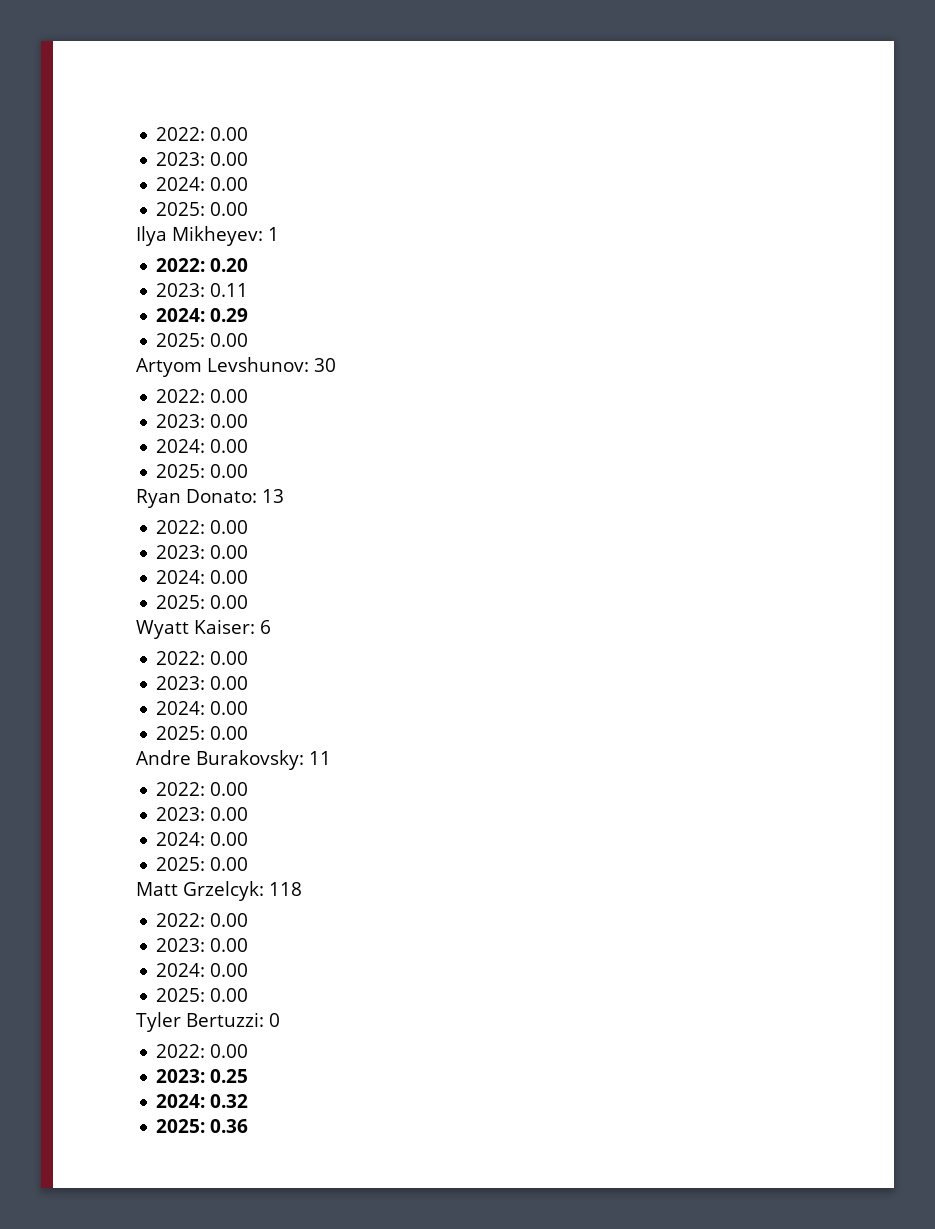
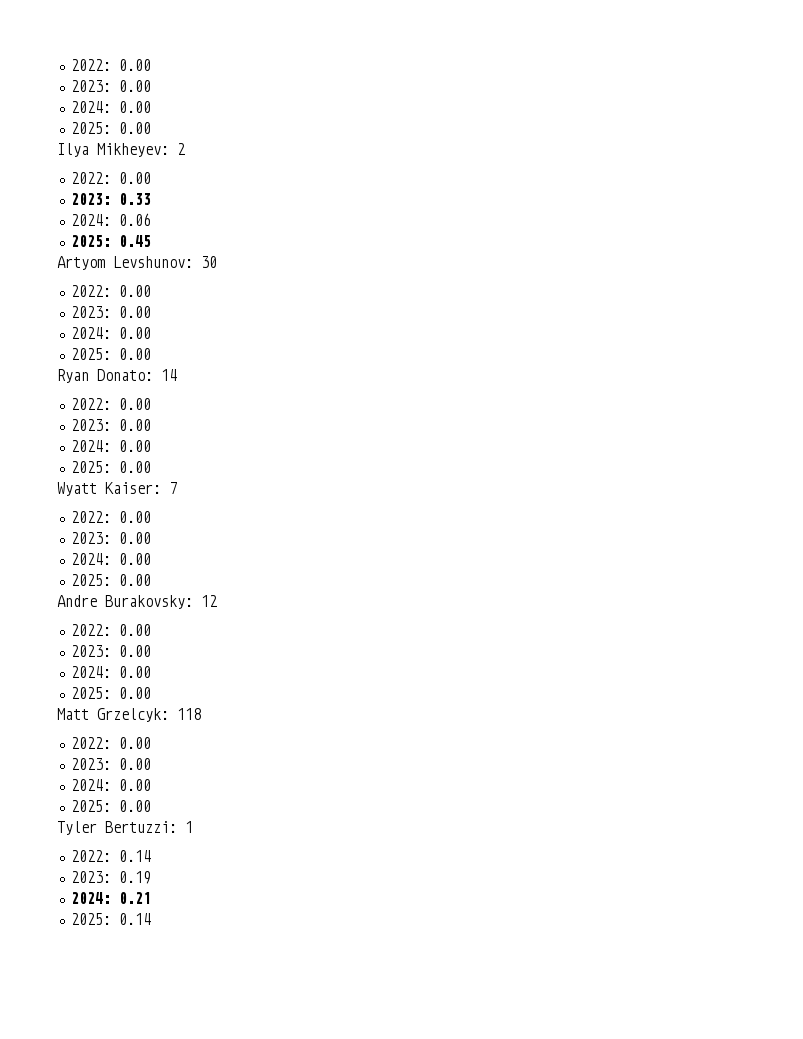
- Ilya Mikheyev: 1
- 2022: 0.20
- 2023: 0.11
- 2024: 0.29
- 2025: 0.00
+ Ilya Mikheyev: 2
+ 2022: 0.00
+ 2023: 0.33
+ 2024: 0.06
+ 2025: 0.45
- Ryan Donato: 13
+ Ryan Donato: 14
- Wyatt Kaiser: 6
+ Wyatt Kaiser: 7
- Andre Burakovsky: 11
+ Andre Burakovsky: 12
- Tyler Bertuzzi: 0
- 2022: 0.00
- 2023: 0.25
- 2024: 0.32
- 2025: 0.36
+ Tyler Bertuzzi: 1
+ 2022: 0.14
+ 2023: 0.19
+ 2024: 0.21
+ 2025: 0.14

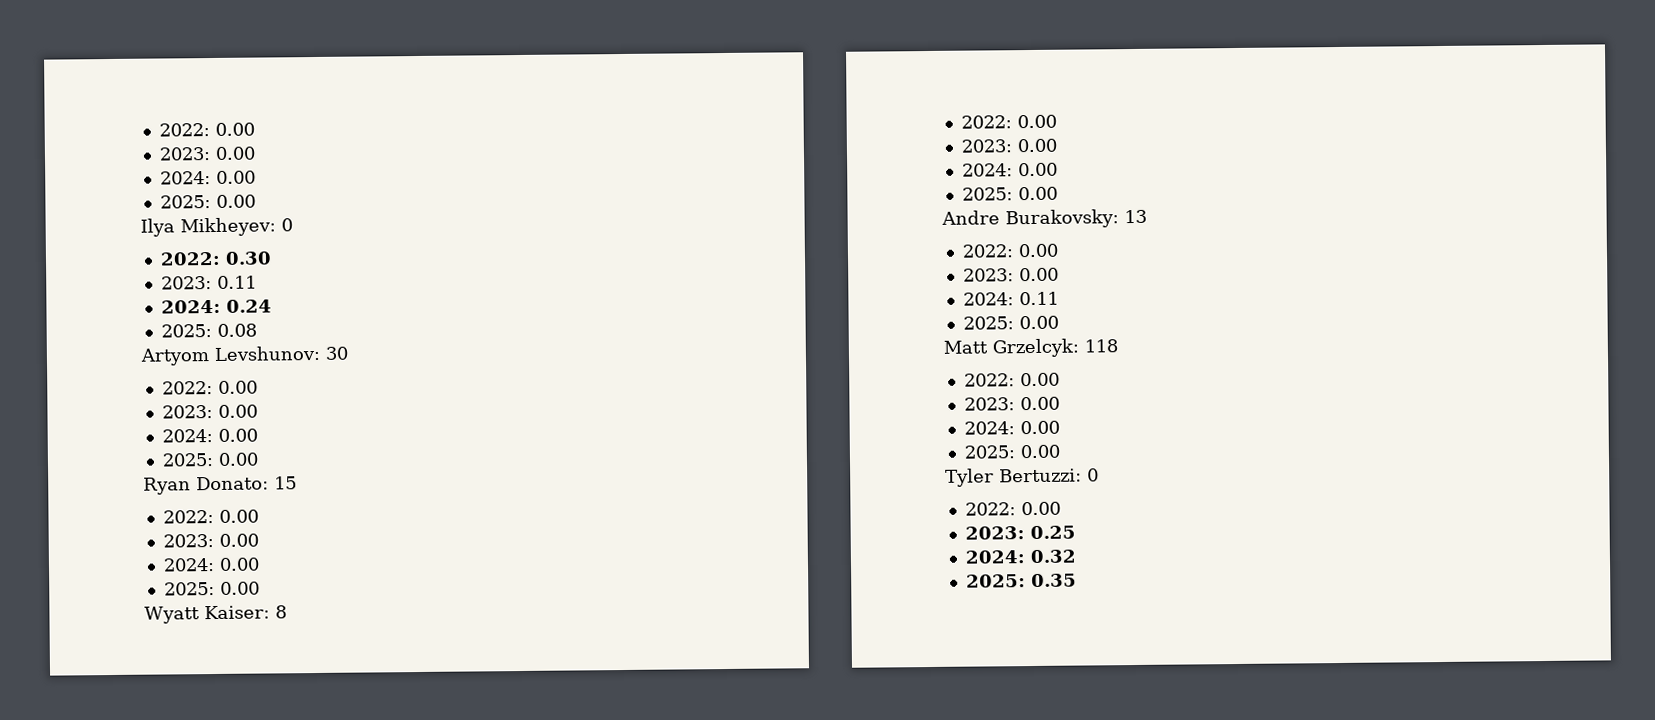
- Ilya Mikheyev: 2
- 2022: 0.00
- 2023: 0.33
- 2024: 0.06
- 2025: 0.45
+ Ilya Mikheyev: 0
+ 2022: 0.30
+ 2023: 0.11
+ 2024: 0.24
+ 2025: 0.08
- Ryan Donato: 14
+ Ryan Donato: 15
- Wyatt Kaiser: 7
+ Wyatt Kaiser: 8
- Andre Burakovsky: 12
+ Andre Burakovsky: 13
  2022: 0.00
  2023: 0.00
- 2024: 0.00
+ 2024: 0.11
- Tyler Bertuzzi: 1
- 2022: 0.14
- 2023: 0.19
- 2024: 0.21
- 2025: 0.14
+ Tyler Bertuzzi: 0
+ 2022: 0.00
+ 2023: 0.25
+ 2024: 0.32
+ 2025: 0.35

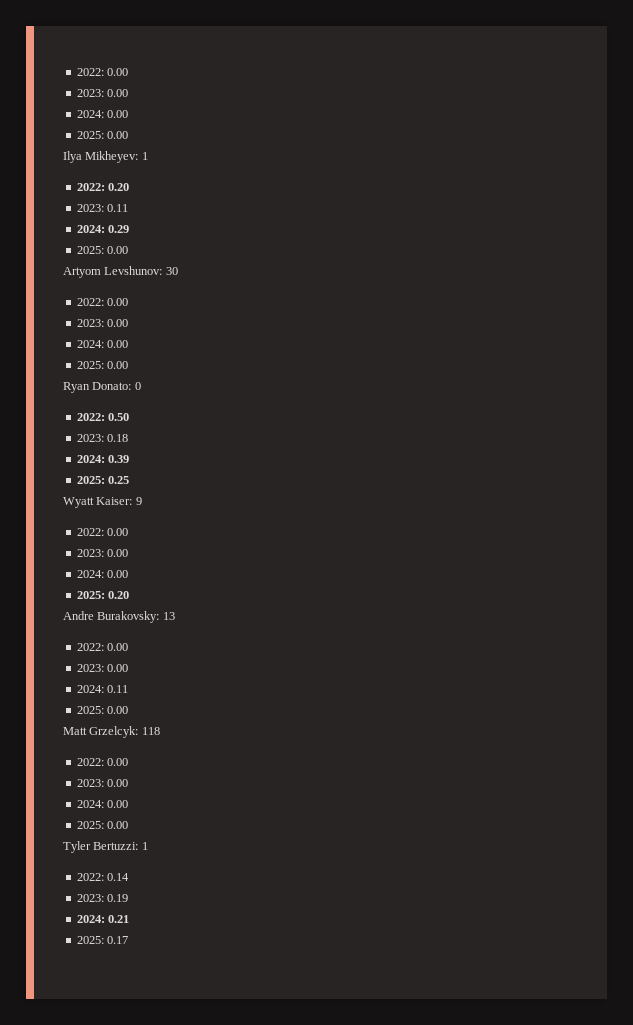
- Ilya Mikheyev: 0
- 2022: 0.30
+ Ilya Mikheyev: 1
+ 2022: 0.20
- 2024: 0.24
- 2025: 0.08
+ 2024: 0.29
+ 2025: 0.00
- Ryan Donato: 15
+ Ryan Donato: 0
+ 2022: 0.50
+ 2023: 0.18
+ 2024: 0.39
+ 2025: 0.25
+ Wyatt Kaiser: 9
  2022: 0.00
  2023: 0.00
  2024: 0.00
- 2025: 0.00
- Wyatt Kaiser: 8
- 2022: 0.00
- 2023: 0.00
- 2024: 0.00
- 2025: 0.00
+ 2025: 0.20
- Tyler Bertuzzi: 0
- 2022: 0.00
- 2023: 0.25
- 2024: 0.32
- 2025: 0.35
+ Tyler Bertuzzi: 1
+ 2022: 0.14
+ 2023: 0.19
+ 2024: 0.21
+ 2025: 0.17

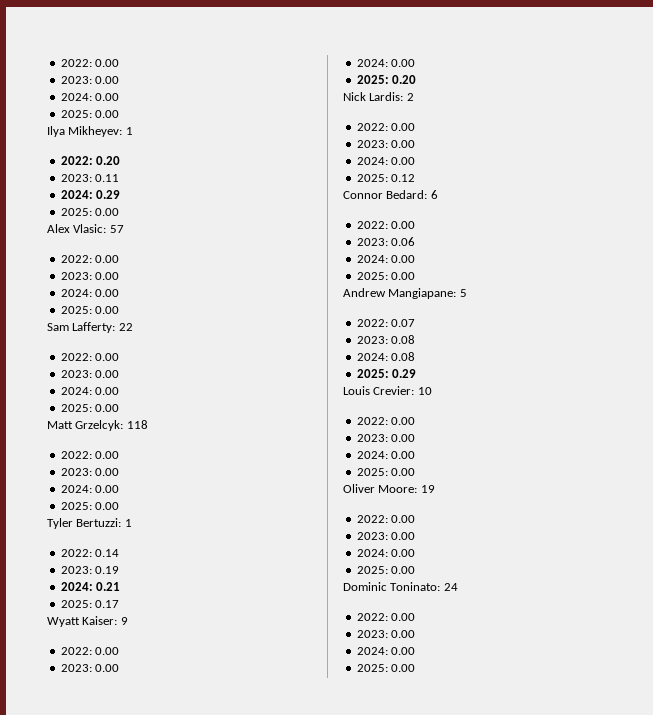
- Artyom Levshunov: 30
+ Alex Vlasic: 57
  2022: 0.00
  2023: 0.00
  2024: 0.00
  2025: 0.00
- Ryan Donato: 0
- 2022: 0.50
- 2023: 0.18
- 2024: 0.39
- 2025: 0.25
- Wyatt Kaiser: 9
+ Sam Lafferty: 22
  2022: 0.00
  2023: 0.00
  2024: 0.00
- 2025: 0.20
- Andre Burakovsky: 13
- 2022: 0.00
- 2023: 0.00
- 2024: 0.11
+ Wyatt Kaiser: 9
+ 2022: 0.00
+ 2023: 0.00
+ 2024: 0.00
+ 2025: 0.20
+ Nick Lardis: 2
+ 2022: 0.00
+ 2023: 0.00
+ 2024: 0.00
+ 2025: 0.12
+ Connor Bedard: 6
+ 2022: 0.00
+ 2023: 0.06
+ 2024: 0.00
+ 2025: 0.00
+ Andrew Mangiapane: 5
+ 2022: 0.07
+ 2023: 0.08
+ 2024: 0.08
+ 2025: 0.29
+ Louis Crevier: 10
+ 2022: 0.00
+ 2023: 0.00
+ 2024: 0.00
+ 2025: 0.00
+ Oliver Moore: 19
+ 2022: 0.00
+ 2023: 0.00
+ 2024: 0.00
+ 2025: 0.00
+ Dominic Toninato: 24
+ 2022: 0.00
+ 2023: 0.00
+ 2024: 0.00
+ 2025: 0.00

